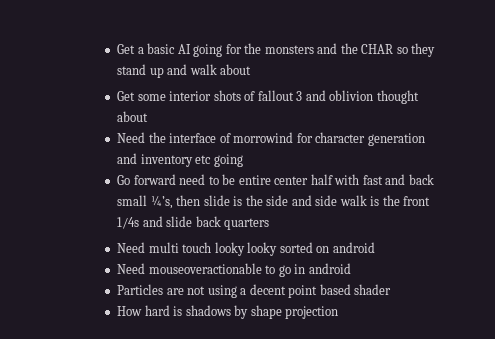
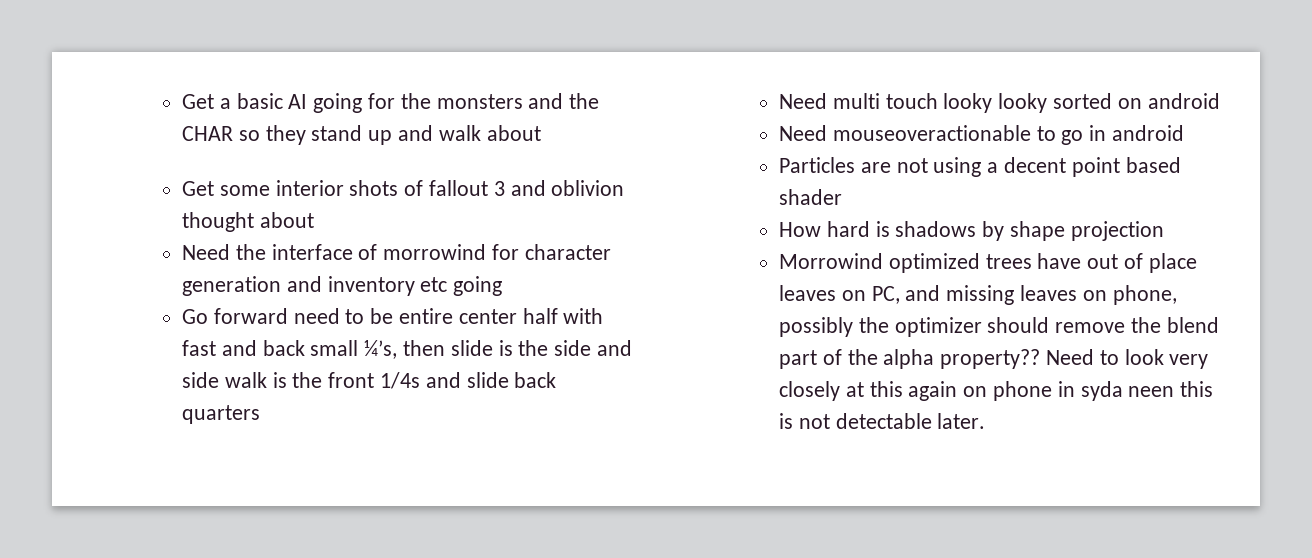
+ Morrowind optimized trees have out of place leaves on PC, and missing leaves on phone, possibly the optimizer should remove the blend part of the alpha property?? Need to look very closely at this again on phone in syda neen this is not detectable later.

